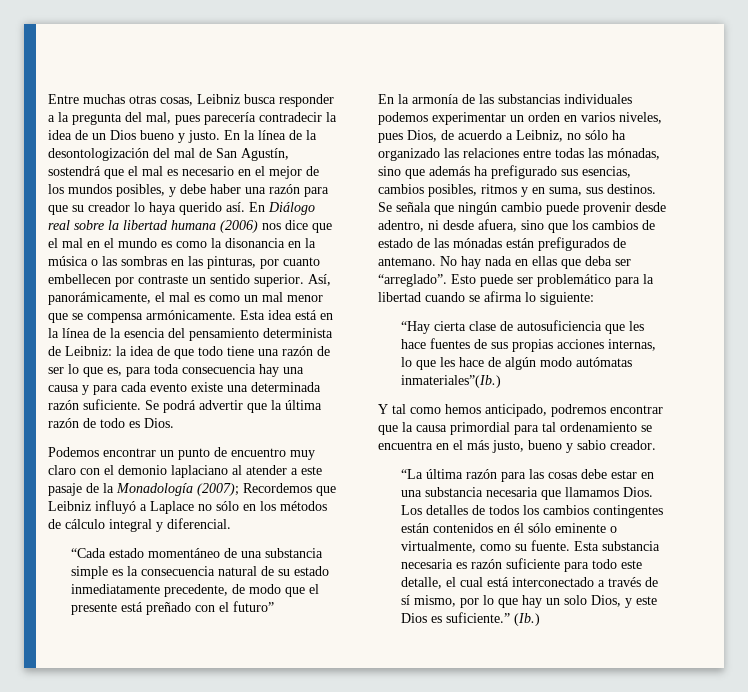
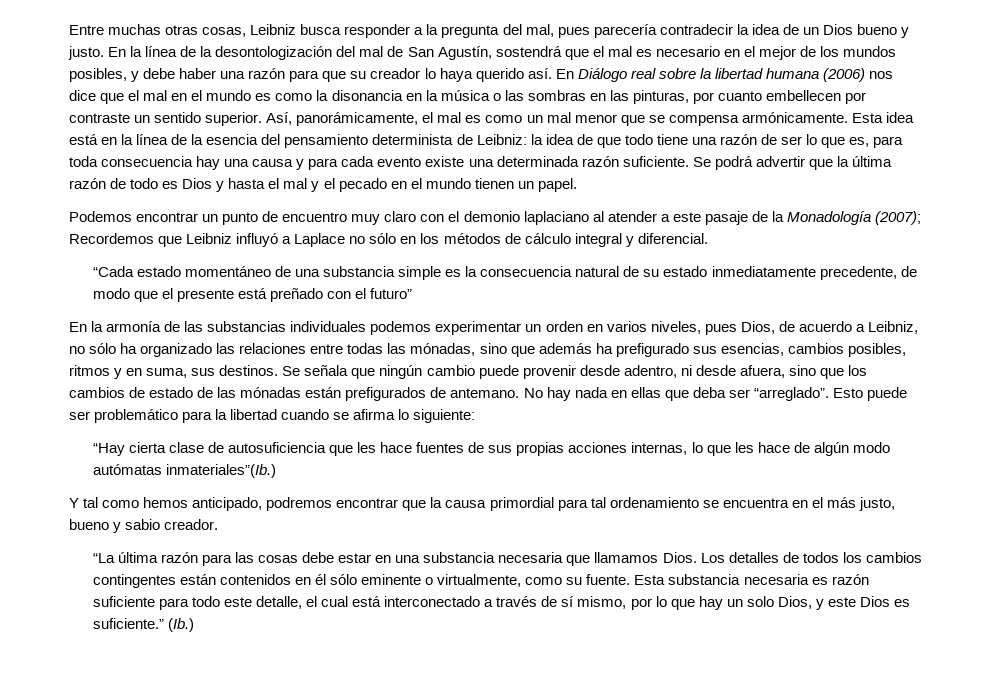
- Se podrá advertir que la última razón de todo es Dios.
+ Se podrá advertir que la última razón de todo es Dios y hasta el mal y el pecado en el mundo tienen un papel.

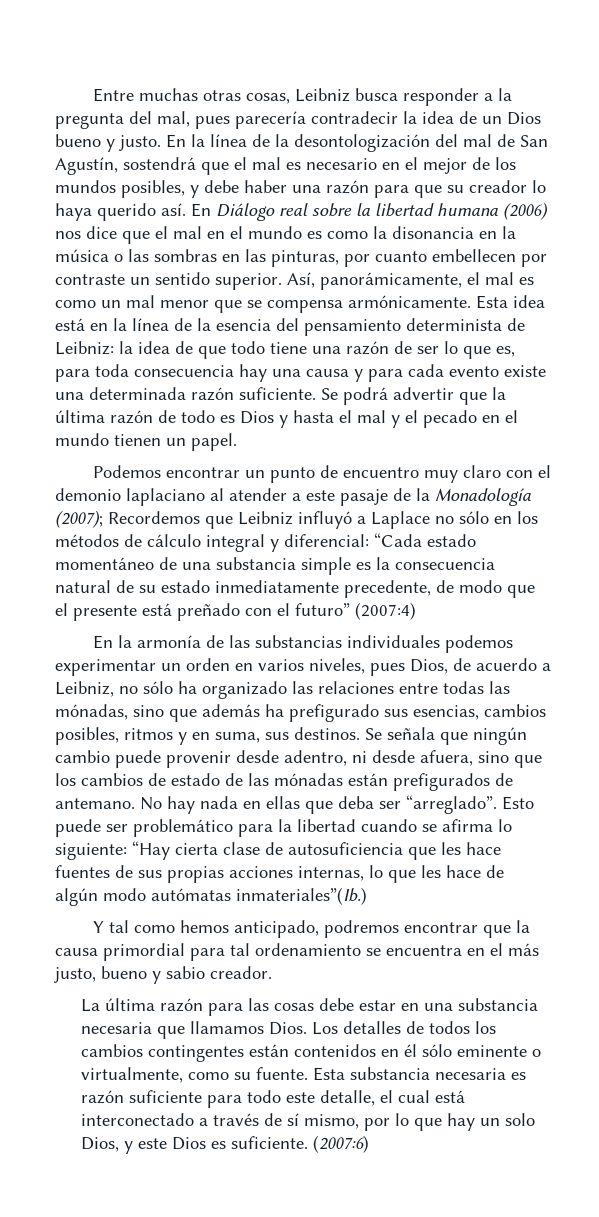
- Recordemos que Leibniz influyó a Laplace no sólo en los métodos de cálculo integral y diferencial.
- “Cada estado momentáneo de una substancia simple es la consecuencia natural de su estado inmediatamente precedente, de modo que el presente está preñado con el futuro”
+ Recordemos que Leibniz influyó a Laplace no sólo en los métodos de cálculo integral y diferencial: “Cada estado momentáneo de una substancia simple es la consecuencia natural de su estado inmediatamente precedente, de modo que el presente está preñado con el futuro” (2007:4)
- Esto puede ser problemático para la libertad cuando se afirma lo siguiente:
- “Hay cierta clase de autosuficiencia que les hace fuentes de sus propias acciones internas, lo que les hace de algún modo autómatas inmateriales”(Ib.)
+ Esto puede ser problemático para la libertad cuando se afirma lo siguiente: “Hay cierta clase de autosuficiencia que les hace fuentes de sus propias acciones internas, lo que les hace de algún modo autómatas inmateriales”(Ib.)
- “La última razón para las cosas debe estar en una substancia necesaria que llamamos Dios.
+ La última razón para las cosas debe estar en una substancia necesaria que llamamos Dios.
- Esta substancia necesaria es razón suficiente para todo este detalle, el cual está interconectado a través de sí mismo, por lo que hay un solo Dios, y este Dios es suficiente.” (Ib.)
+ Esta substancia necesaria es razón suficiente para todo este detalle, el cual está interconectado a través de sí mismo, por lo que hay un solo Dios, y este Dios es suficiente. (2007:6)

